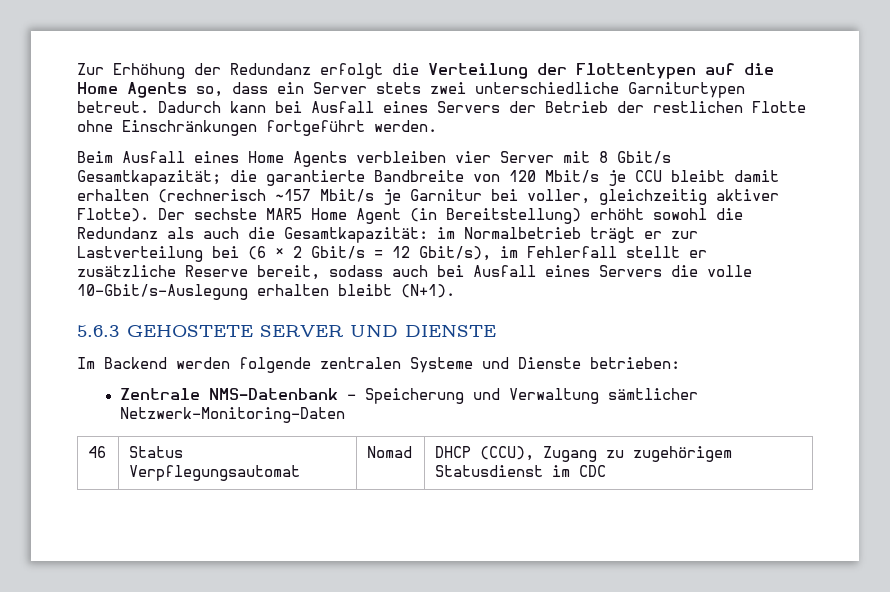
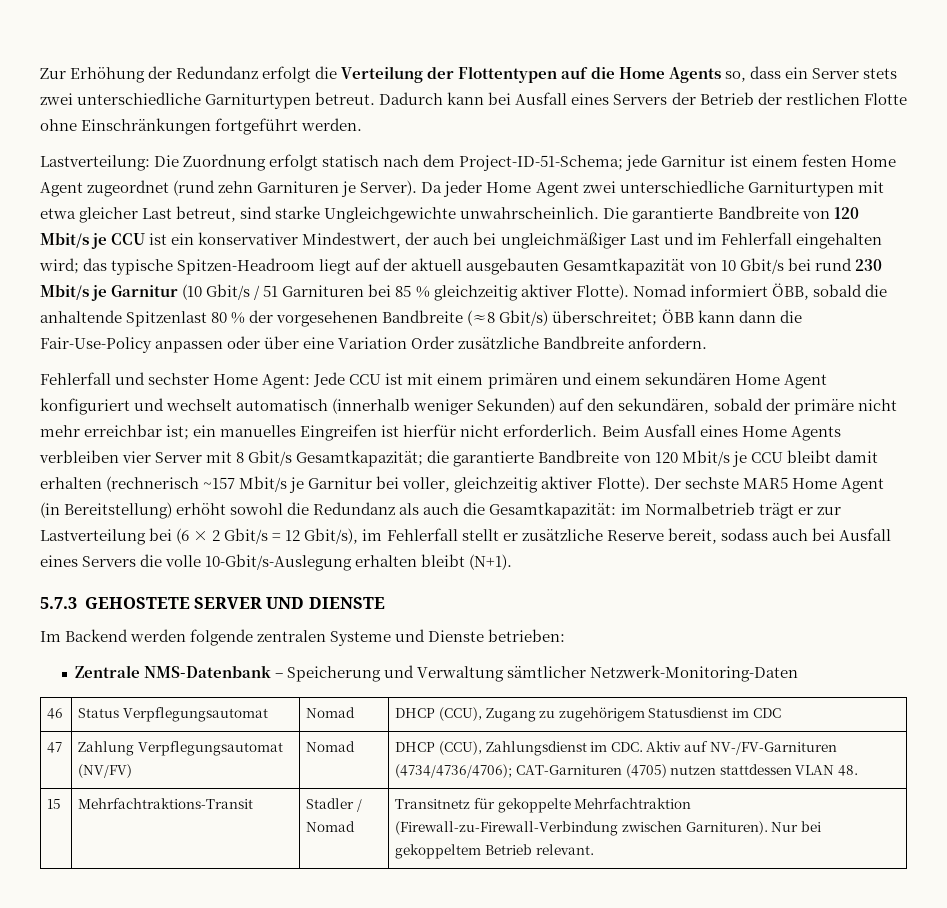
+ Lastverteilung: Die Zuordnung erfolgt statisch nach dem Project-ID-51-Schema; jede Garnitur ist einem festen Home Agent zugeordnet (rund zehn Garnituren je Server). Da jeder Home Agent zwei unterschiedliche Garniturtypen mit etwa gleicher Last betreut, sind starke Ungleichgewichte unwahrscheinlich. Die garantierte Bandbreite von 120 Mbit/s je CCU ist ein konservativer Mindestwert, der auch bei ungleichmäßiger Last und im Fehlerfall eingehalten wird; das typische Spitzen-Headroom liegt auf der aktuell ausgebauten Gesamtkapazität von 10 Gbit/s bei rund 230 Mbit/s je Garnitur (10 Gbit/s / 51 Garnituren bei 85 % gleichzeitig aktiver Flotte). Nomad informiert ÖBB, sobald die anhaltende Spitzenlast 80 % der vorgesehenen Bandbreite (≈8 Gbit/s) überschreitet; ÖBB kann dann die Fair-Use-Policy anpassen oder über eine Variation Order zusätzliche Bandbreite anfordern.
+ Fehlerfall und sechster Home Agent: Jede CCU ist mit einem primären und einem sekundären Home Agent konfiguriert und wechselt automatisch (innerhalb weniger Sekunden) auf den sekundären, sobald der primäre nicht mehr erreichbar ist; ein manuelles Eingreifen ist hierfür nicht erforderlich.
- 5.6.3 GEHOSTETE SERVER UND DIENSTE
+ 5.7.3 GEHOSTETE SERVER UND DIENSTE
+ 47 | Zahlung Verpflegungsautomat (NV/FV) | Nomad | DHCP (CCU), Zahlungsdienst im CDC. Aktiv auf NV-/FV-Garnituren (4734/4736/4706); CAT-Garnituren (4705) nutzen stattdessen VLAN 48.
+ 15 | Mehrfachtraktions-Transit | Stadler / Nomad | Transitnetz für gekoppelte Mehrfachtraktion (Firewall-zu-Firewall-Verbindung zwischen Garnituren). Nur bei gekoppeltem Betrieb relevant.

